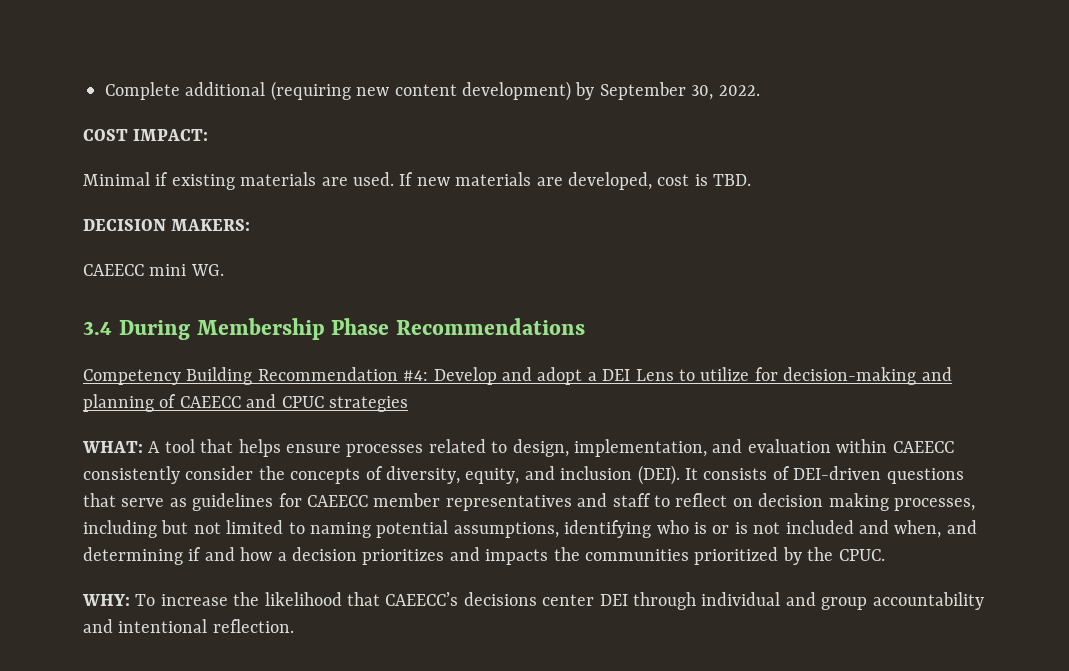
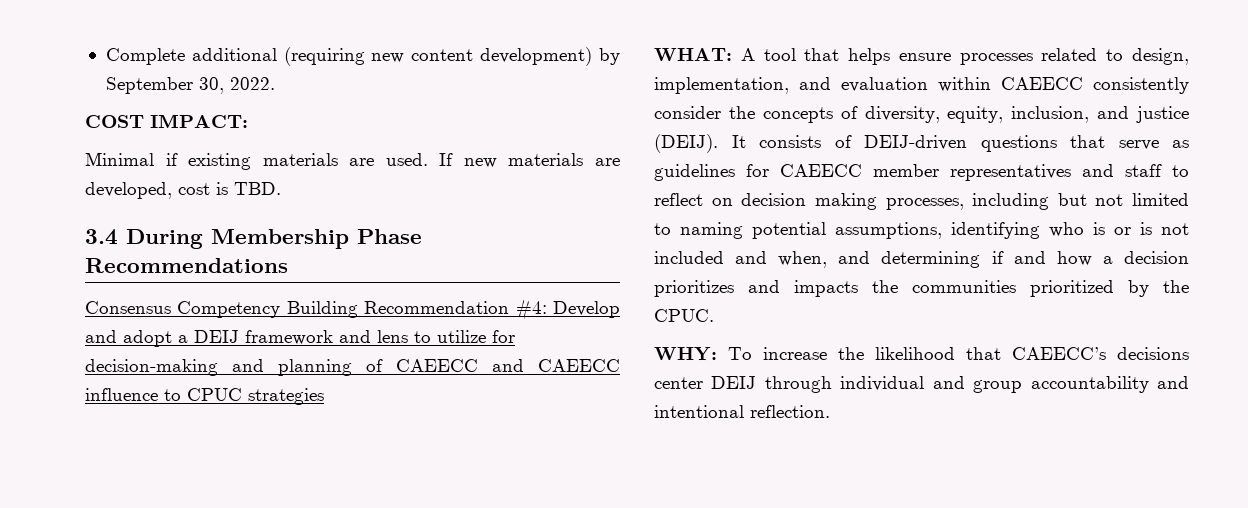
- DECISION MAKERS:
- CAEECC mini WG.
- Competency Building Recommendation #4: Develop and adopt a DEI Lens to utilize for decision-making and planning of CAEECC and CPUC strategies
+ Consensus Competency Building Recommendation #4: Develop and adopt a DEIJ framework and lens to utilize for decision-making and planning of CAEECC and CAEECC influence to CPUC strategies
- WHAT: A tool that helps ensure processes related to design, implementation, and evaluation within CAEECC consistently consider the concepts of diversity, equity, and inclusion (DEI).
+ WHAT: A tool that helps ensure processes related to design, implementation, and evaluation within CAEECC consistently consider the concepts of diversity, equity, inclusion, and justice (DEIJ).
- It consists of DEI-driven questions that serve as guidelines for CAEECC member representatives and staff to reflect on decision making processes, including but not limited to naming potential assumptions, identifying who is or is not included and when, and determining if and how a decision prioritizes and impacts the communities prioritized by the CPUC.
+ It consists of DEIJ-driven questions that serve as guidelines for CAEECC member representatives and staff to reflect on decision making processes, including but not limited to naming potential assumptions, identifying who is or is not included and when, and determining if and how a decision prioritizes and impacts the communities prioritized by the CPUC.
- WHY: To increase the likelihood that CAEECC’s decisions center DEI through individual and group accountability and intentional reflection.
+ WHY: To increase the likelihood that CAEECC’s decisions center DEIJ through individual and group accountability and intentional reflection.

